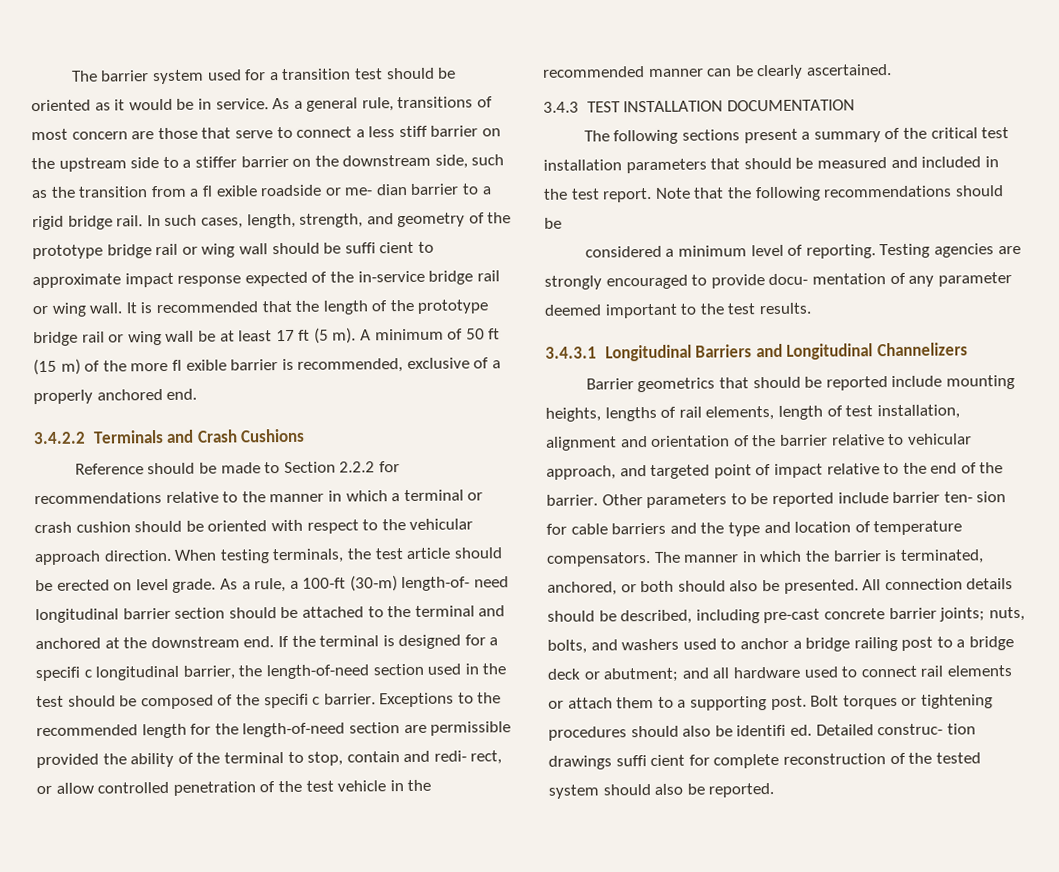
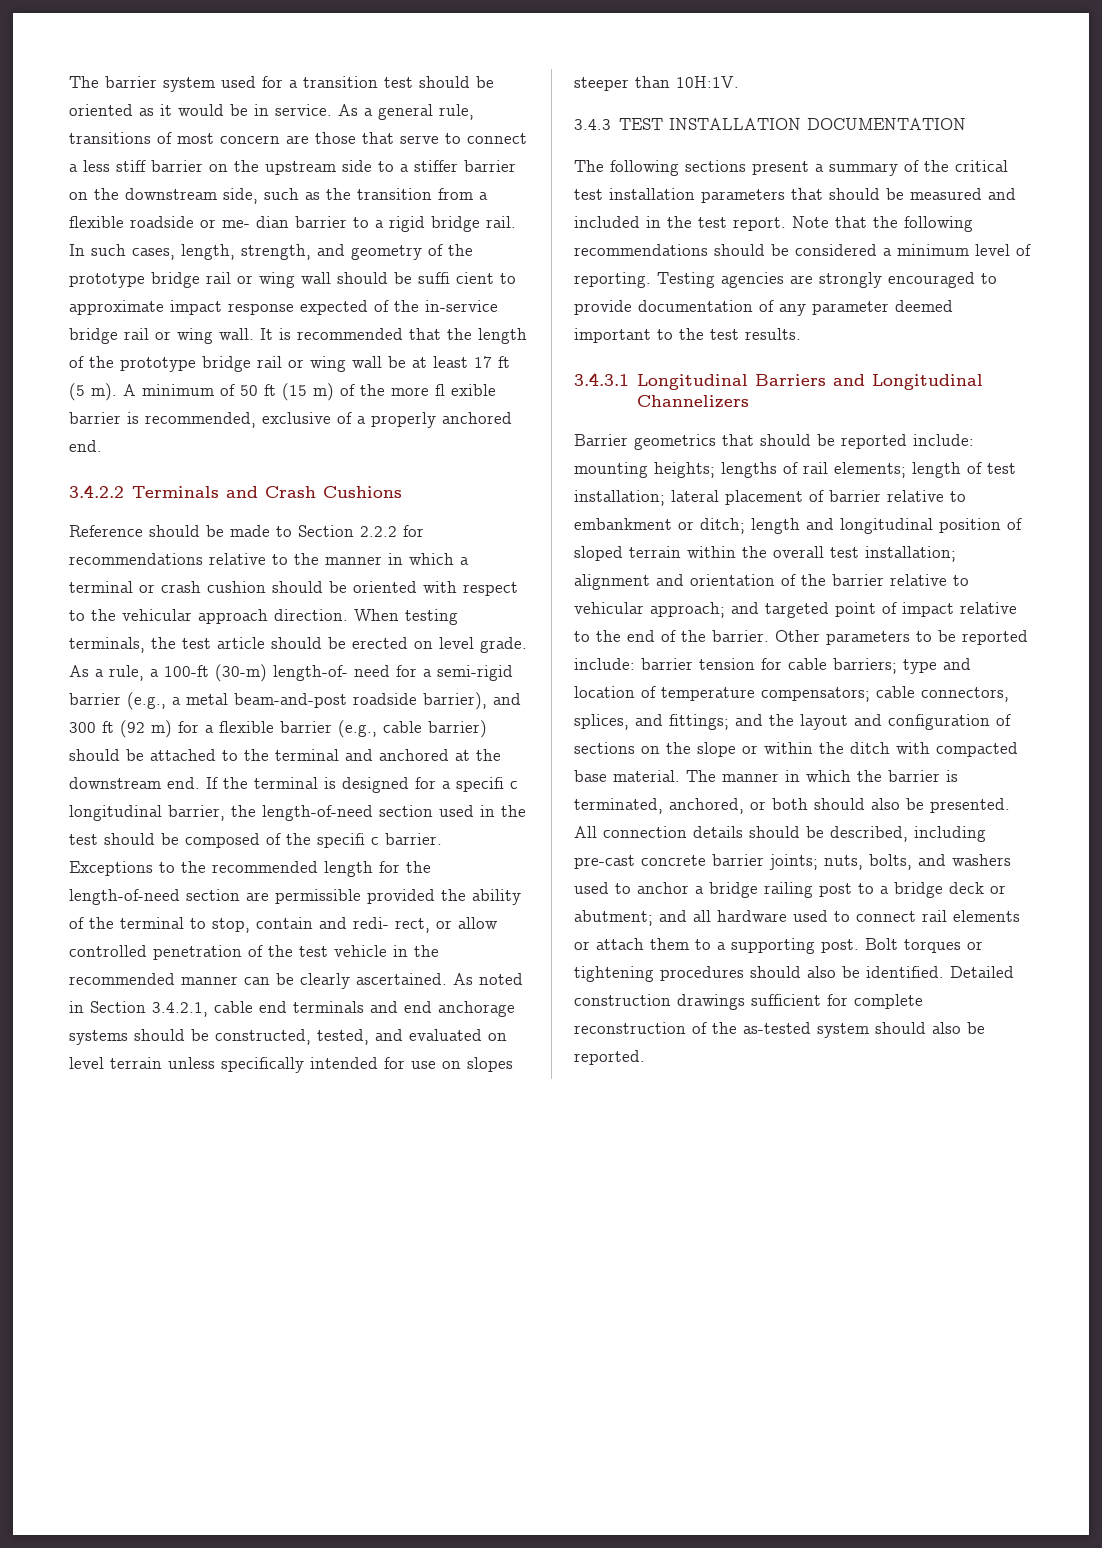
- As a general rule, transitions of most concern are those that serve to connect a less stiff barrier on the upstream side to a stiffer barrier on the downstream side, such as the transition from a fl exible roadside or me- dian barrier to a rigid bridge rail.
+ As a general rule, transitions of most concern are those that serve to connect a less stiff barrier on the upstream side to a stiffer barrier on the downstream side, such as the transition from a flexible roadside or me- dian barrier to a rigid bridge rail.
- As a rule, a 100-ft (30-m) length-of- need longitudinal barrier section should be attached to the terminal and anchored at the downstream end.
+ As a rule, a 100-ft (30-m) length-of- need for a semi-rigid barrier (e.g., a metal beam-and-post roadside barrier), and 300 ft (92 m) for a flexible barrier (e.g., cable barrier) should be attached to the terminal and anchored at the downstream end.
+ As noted in Section 3.4.2.1, cable end terminals and end anchorage systems should be constructed, tested, and evaluated on level terrain unless specifically intended for use on slopes steeper than 10H:1V.
- Note that the following recommendations should be
- considered a minimum level of reporting.
+ Note that the following recommendations should be considered a minimum level of reporting.
- Testing agencies are strongly encouraged to provide docu- mentation of any parameter deemed important to the test results.
+ Testing agencies are strongly encouraged to provide documentation of any parameter deemed important to the test results.
- Barrier geometrics that should be reported include mounting heights, lengths of rail elements, length of test installation, alignment and orientation of the barrier relative to vehicular approach, and targeted point of impact relative to the end of the barrier.
+ Barrier geometrics that should be reported include: mounting heights; lengths of rail elements; length of test installation; lateral placement of barrier relative to embankment or ditch; length and longitudinal position of sloped terrain within the overall test installation; alignment and orientation of the barrier relative to vehicular approach; and targeted point of impact relative to the end of the barrier.
- Other parameters to be reported include barrier ten- sion for cable barriers and the type and location of temperature compensators.
+ Other parameters to be reported include: barrier tension for cable barriers; type and location of temperature compensators; cable connectors, splices, and fittings; and the layout and configuration of sections on the slope or within the ditch with compacted base material.
- Bolt torques or tightening procedures should also be identifi ed. Detailed construc- tion drawings suffi cient for complete reconstruction of the tested system should also be reported.
+ Bolt torques or tightening procedures should also be identified. Detailed construction drawings sufficient for complete reconstruction of the as-tested system should also be reported.

